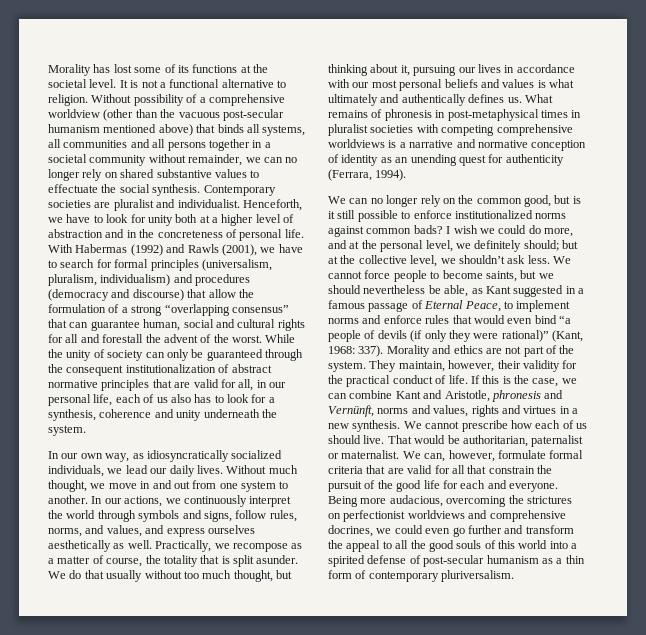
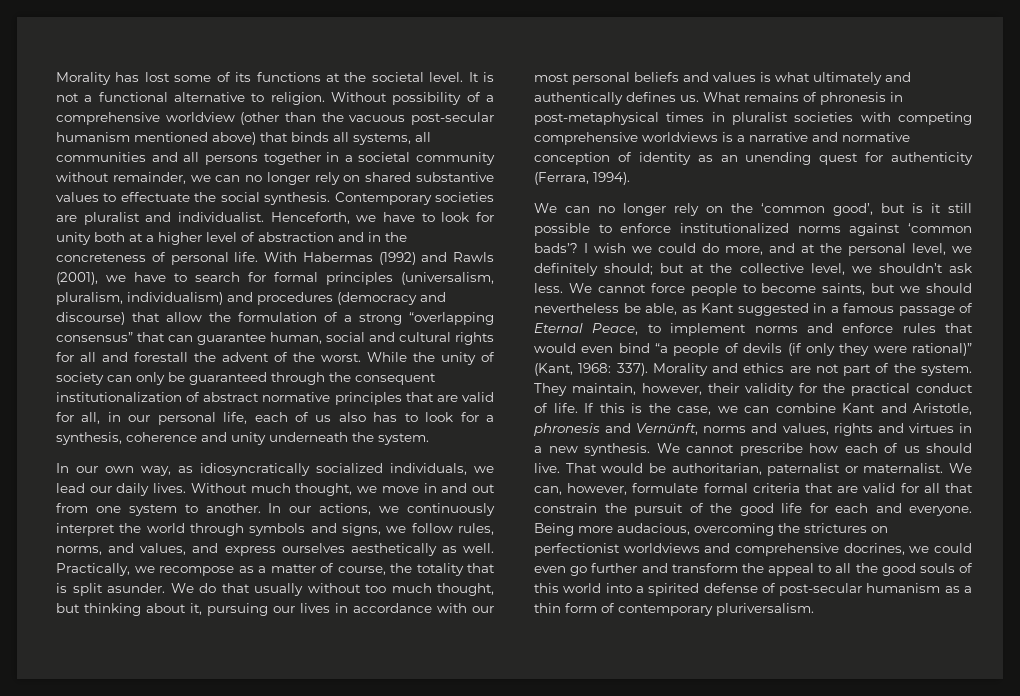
- In our actions, we continuously interpret the world through symbols and signs, follow rules, norms, and values, and express ourselves aesthetically as well.
+ In our actions, we continuously interpret the world through symbols and signs, we follow rules, norms, and values, and express ourselves aesthetically as well.
- We can no longer rely on the common good, but is it still possible to enforce institutionalized norms against common bads?
+ We can no longer rely on the ‘common good’, but is it still possible to enforce institutionalized norms against ‘common bads’?

